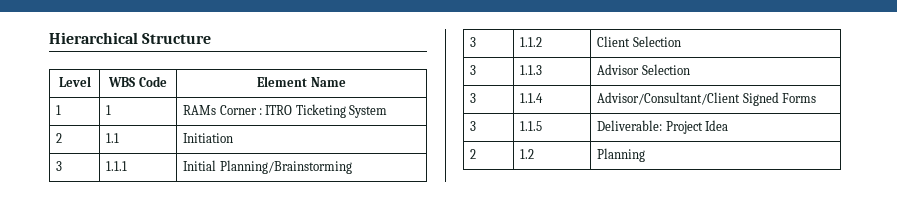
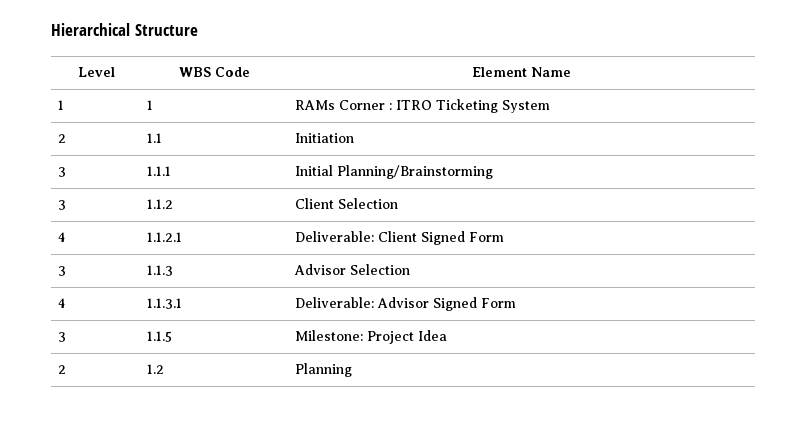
+ 4 | 1.1.2.1 | Deliverable: Client Signed Form
  3 | 1.1.3 | Advisor Selection
- 3 | 1.1.4 | Advisor/Consultant/Client Signed Forms
+ 4 | 1.1.3.1 | Deliverable: Advisor Signed Form
- 3 | 1.1.5 | Deliverable: Project Idea
+ 3 | 1.1.5 | Milestone: Project Idea

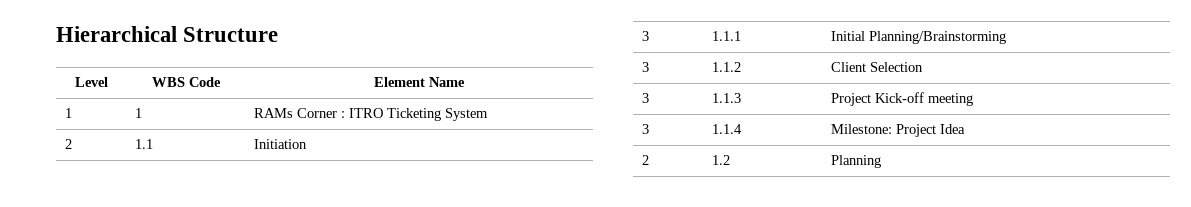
- 4 | 1.1.2.1 | Deliverable: Client Signed Form
- 3 | 1.1.3 | Advisor Selection
- 4 | 1.1.3.1 | Deliverable: Advisor Signed Form
- 3 | 1.1.5 | Milestone: Project Idea
+ 3 | 1.1.3 | Project Kick-off meeting
+ 3 | 1.1.4 | Milestone: Project Idea

